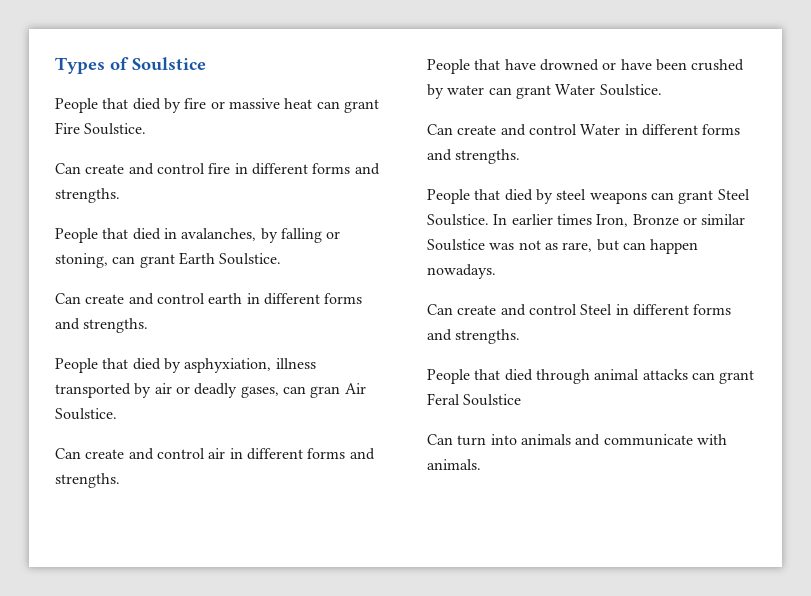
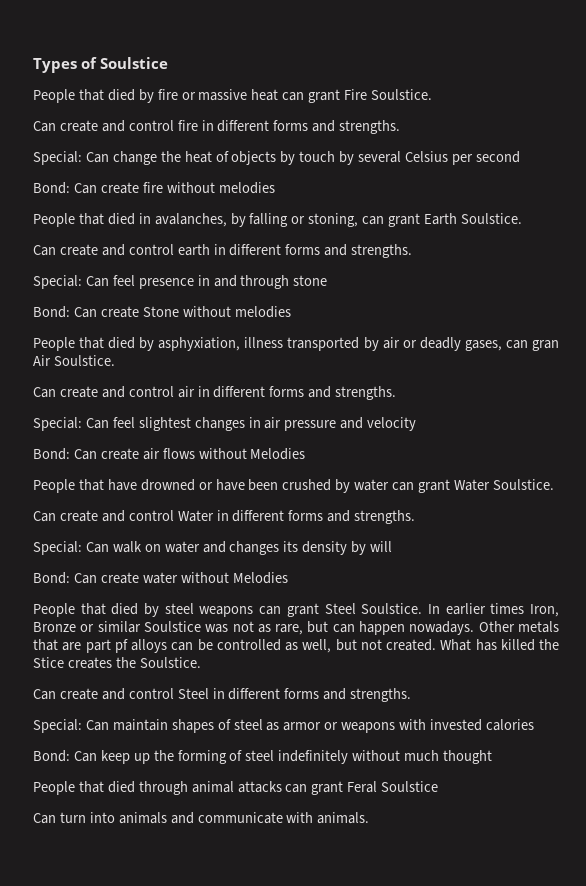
+ Special: Can change the heat of objects by touch by several Celsius per second
+ Bond: Can create fire without melodies
+ Special: Can feel presence in and through stone
+ Bond: Can create Stone without melodies
+ Special: Can feel slightest changes in air pressure and velocity
+ Bond: Can create air flows without Melodies
+ Special: Can walk on water and changes its density by will
+ Bond: Can create water without Melodies
+ Other metals that are part pf alloys can be controlled as well, but not created. What has killed the Stice creates the Soulstice.
+ Special: Can maintain shapes of steel as armor or weapons with invested calories
+ Bond: Can keep up the forming of steel indefinitely without much thought

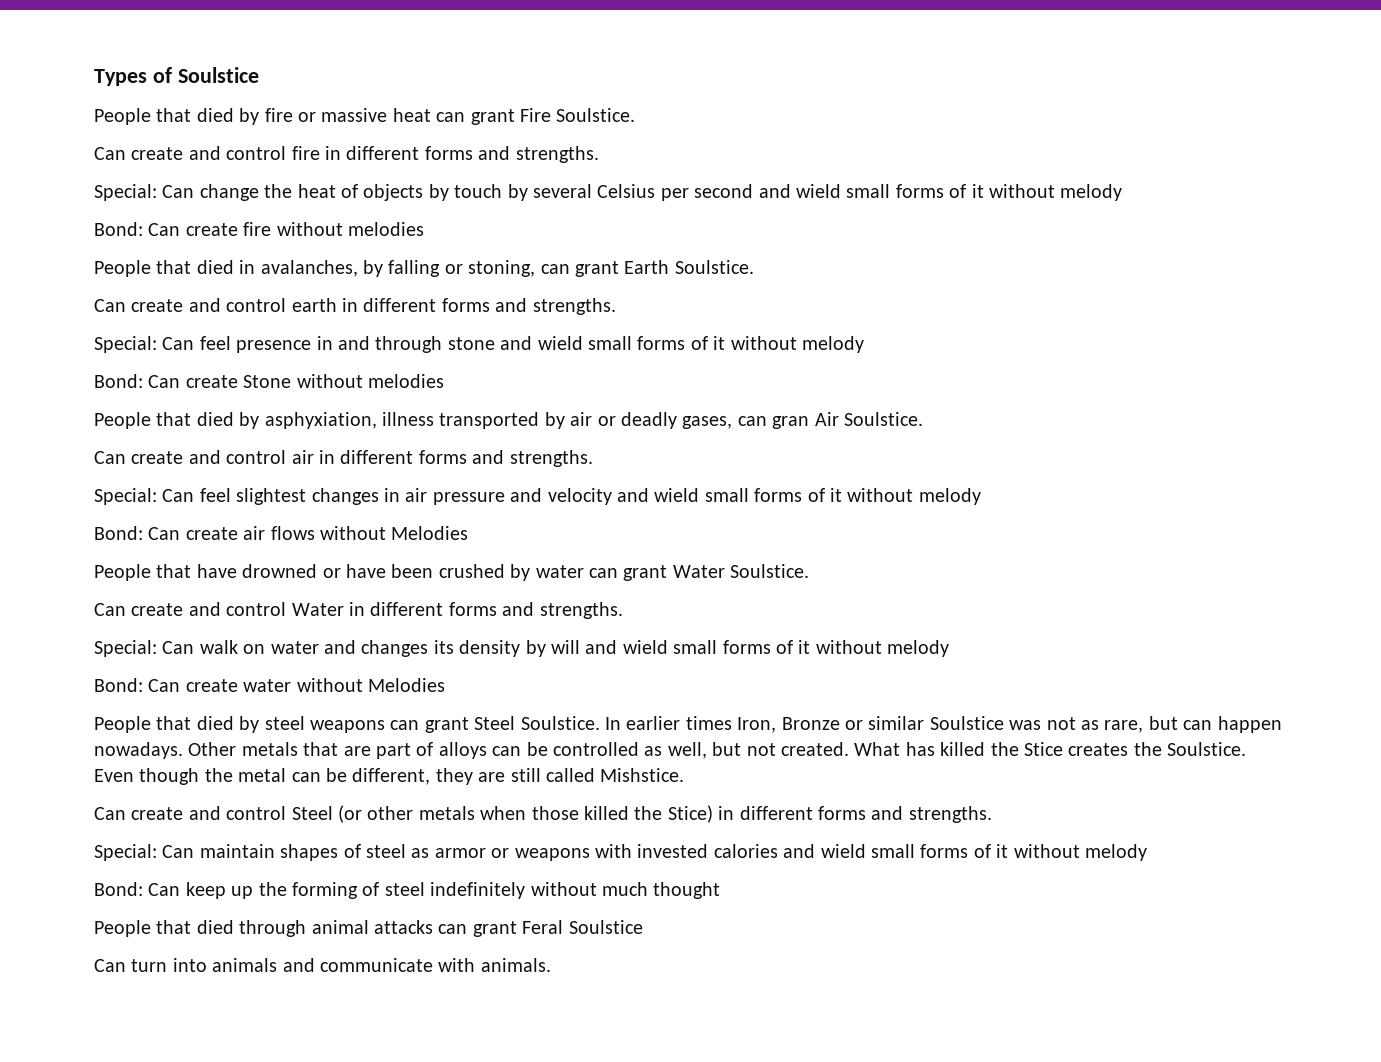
- Special: Can change the heat of objects by touch by several Celsius per second
+ Special: Can change the heat of objects by touch by several Celsius per second and wield small forms of it without melody
- Special: Can feel presence in and through stone
+ Special: Can feel presence in and through stone and wield small forms of it without melody
- Special: Can feel slightest changes in air pressure and velocity
+ Special: Can feel slightest changes in air pressure and velocity and wield small forms of it without melody
- Special: Can walk on water and changes its density by will
+ Special: Can walk on water and changes its density by will and wield small forms of it without melody
- Other metals that are part pf alloys can be controlled as well, but not created.
+ Other metals that are part of alloys can be controlled as well, but not created.
+ Even though the metal can be different, they are still called Mishstice.
- Can create and control Steel in different forms and strengths.
+ Can create and control Steel (or other metals when those killed the Stice) in different forms and strengths.
- Special: Can maintain shapes of steel as armor or weapons with invested calories
+ Special: Can maintain shapes of steel as armor or weapons with invested calories and wield small forms of it without melody

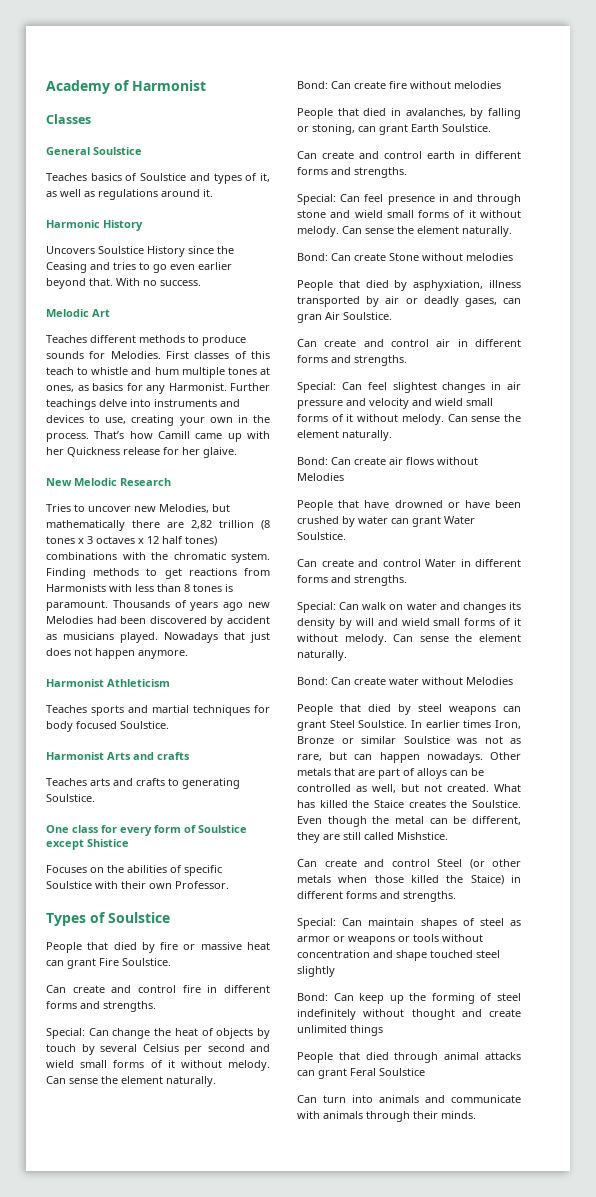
+ Academy of Harmonist
+ Classes
+ General Soulstice
+ Teaches basics of Soulstice and types of it, as well as regulations around it.
+ Harmonic History
+ Uncovers Soulstice History since the Ceasing and tries to go even earlier beyond that. With no success.
+ Melodic Art
+ Teaches different methods to produce sounds for Melodies. First classes of this teach to whistle and hum multiple tones at ones, as basics for any Harmonist. Further teachings delve into instruments and devices to use, creating your own in the process. That’s how Camill came up with her Quickness release for her glaive.
+ New Melodic Research
+ Tries to uncover new Melodies, but mathematically there are 2,82 trillion (8 tones x 3 octaves x 12 half tones) combinations with the chromatic system. Finding methods to get reactions from Harmonists with less than 8 tones is paramount. Thousands of years ago new Melodies had been discovered by accident as musicians played. Nowadays that just does not happen anymore.
+ Harmonist Athleticism
+ Teaches sports and martial techniques for body focused Soulstice.
+ Harmonist Arts and crafts
+ Teaches arts and crafts to generating Soulstice.
+ One class for every form of Soulstice except Shistice
+ Focuses on the abilities of specific Soulstice with their own Professor.
- Special: Can change the heat of objects by touch by several Celsius per second and wield small forms of it without melody
+ Special: Can change the heat of objects by touch by several Celsius per second and wield small forms of it without melody. Can sense the element naturally.
- Special: Can feel presence in and through stone and wield small forms of it without melody
+ Special: Can feel presence in and through stone and wield small forms of it without melody. Can sense the element naturally.
- Special: Can feel slightest changes in air pressure and velocity and wield small forms of it without melody
+ Special: Can feel slightest changes in air pressure and velocity and wield small forms of it without melody. Can sense the element naturally.
- Special: Can walk on water and changes its density by will and wield small forms of it without melody
+ Special: Can walk on water and changes its density by will and wield small forms of it without melody. Can sense the element naturally.
- What has killed the Stice creates the Soulstice.
+ What has killed the Staice creates the Soulstice.
- Can create and control Steel (or other metals when those killed the Stice) in different forms and strengths.
+ Can create and control Steel (or other metals when those killed the Staice) in different forms and strengths.
- Special: Can maintain shapes of steel as armor or weapons with invested calories and wield small forms of it without melody
+ Special: Can maintain shapes of steel as armor or weapons or tools without concentration and shape touched steel slightly
- Bond: Can keep up the forming of steel indefinitely without much thought
+ Bond: Can keep up the forming of steel indefinitely without thought and create unlimited things
- Can turn into animals and communicate with animals.
+ Can turn into animals and communicate with animals through their minds.

